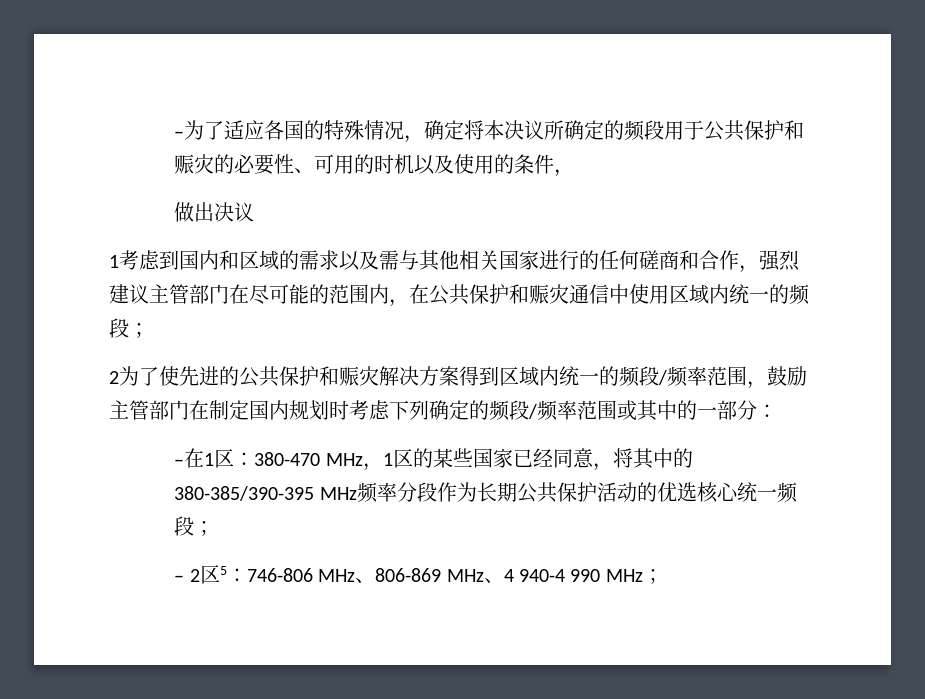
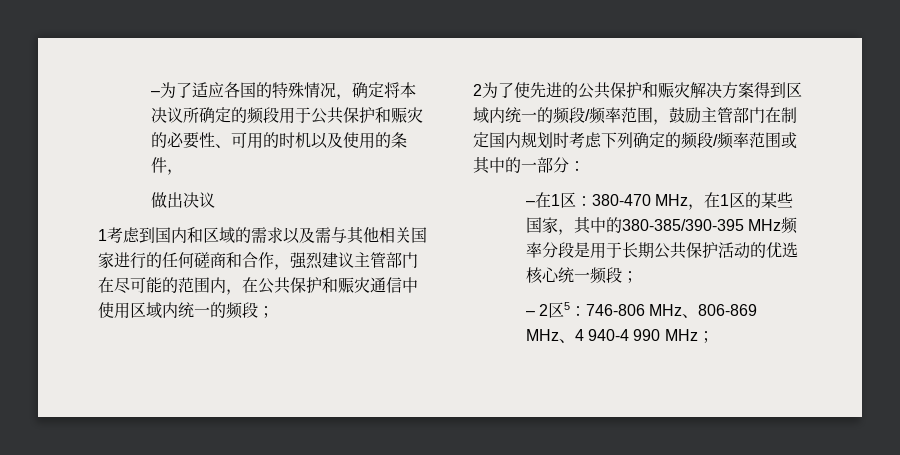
- –在1区：380-470 MHz，1区的某些国家已经同意，将其中的380-385/390-395 MHz频率分段作为长期公共保护活动的优选核心统一频段；
+ –在1区：380-470 MHz，在1区的某些国家，其中的380-385/390-395 MHz频率分段是用于长期公共保护活动的优选核心统一频段；

